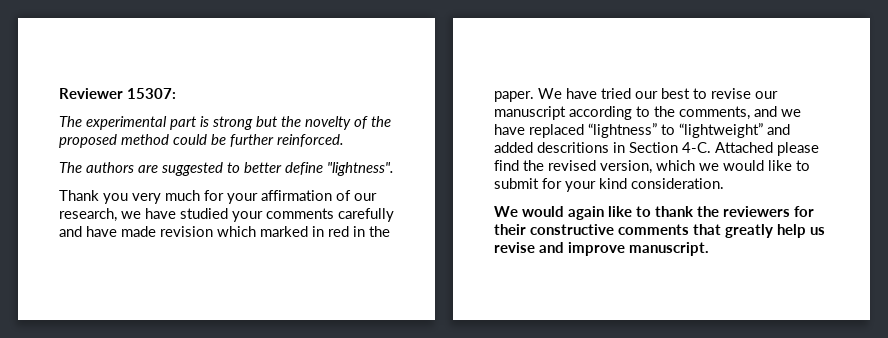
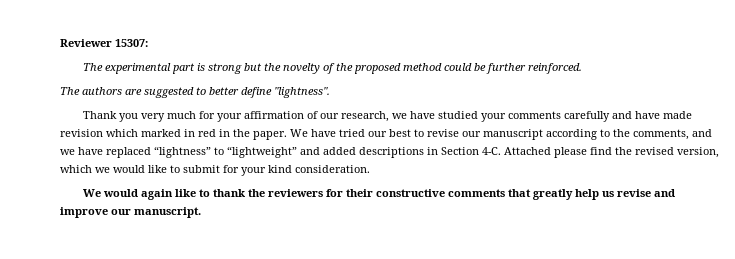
- We have tried our best to revise our manuscript according to the comments, and we have replaced “lightness” to “lightweight” and added descritions in Section 4-C.
+ We have tried our best to revise our manuscript according to the comments, and we have replaced “lightness” to “lightweight” and added descriptions in Section 4-C.
- We would again like to thank the reviewers for their constructive comments that greatly help us revise and improve manuscript.
+ We would again like to thank the reviewers for their constructive comments that greatly help us revise and improve our manuscript.

